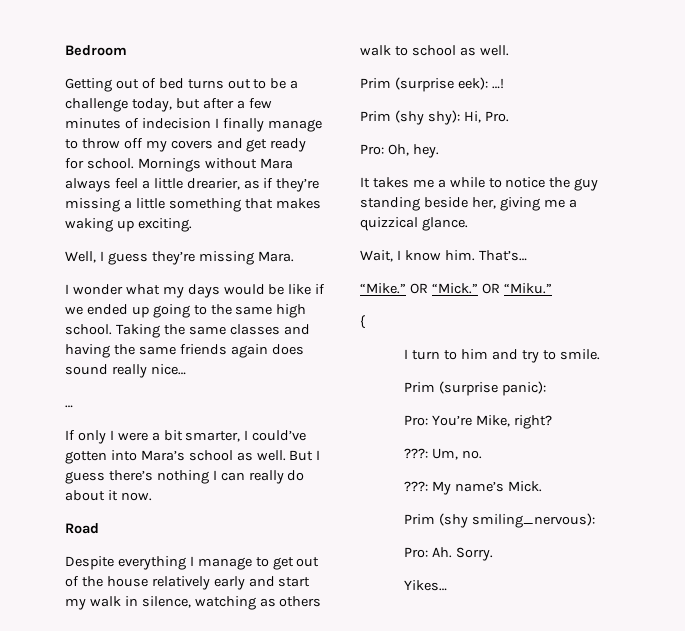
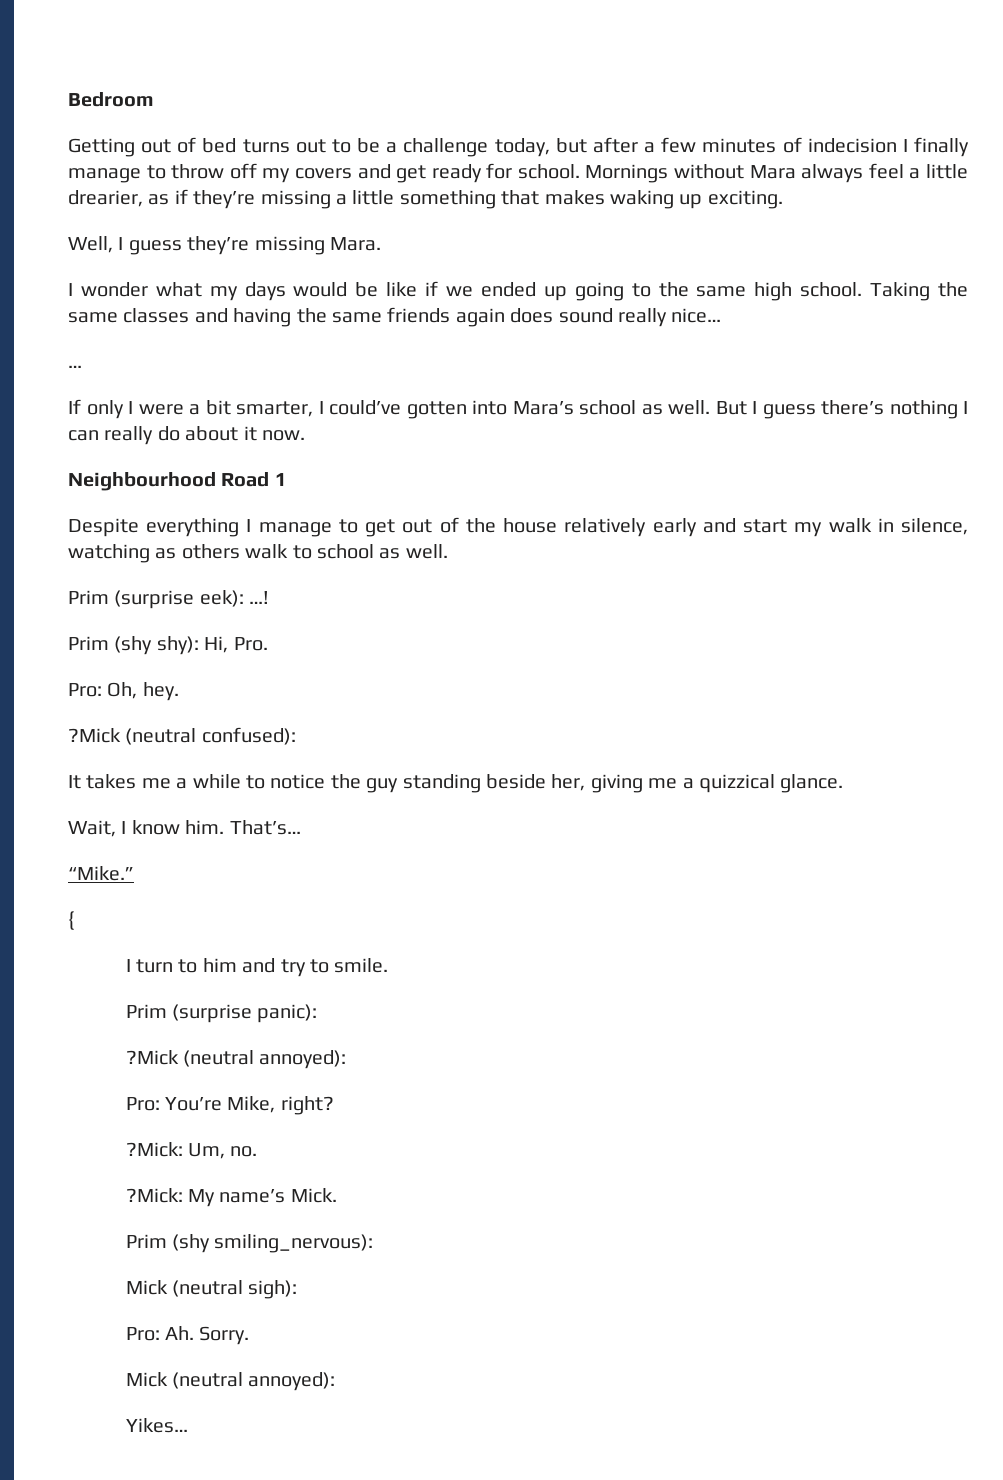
- Road
+ Neighbourhood Road 1
+ ?Mick (neutral confused):
- OR “Mick.” OR “Miku.”
+ ?Mick (neutral annoyed):
- ???: Um, no.
+ ?Mick: Um, no.
- ???: My name’s Mick.
+ ?Mick: My name’s Mick.
+ Mick (neutral sigh):
+ Mick (neutral annoyed):

